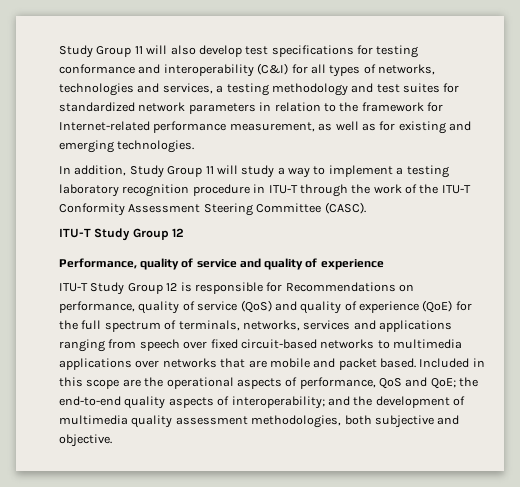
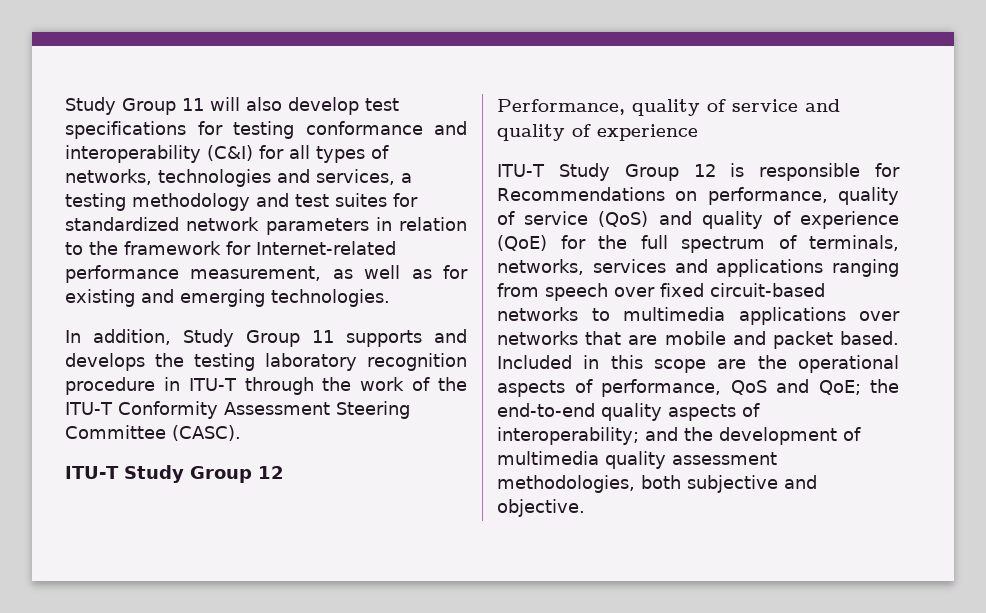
- In addition, Study Group 11 will study a way to implement a testing laboratory recognition procedure in ITU-T through the work of the ITU-T Conformity Assessment Steering Committee (CASC).
+ In addition, Study Group 11 supports and develops the testing laboratory recognition procedure in ITU-T through the work of the ITU-T Conformity Assessment Steering Committee (CASC).

